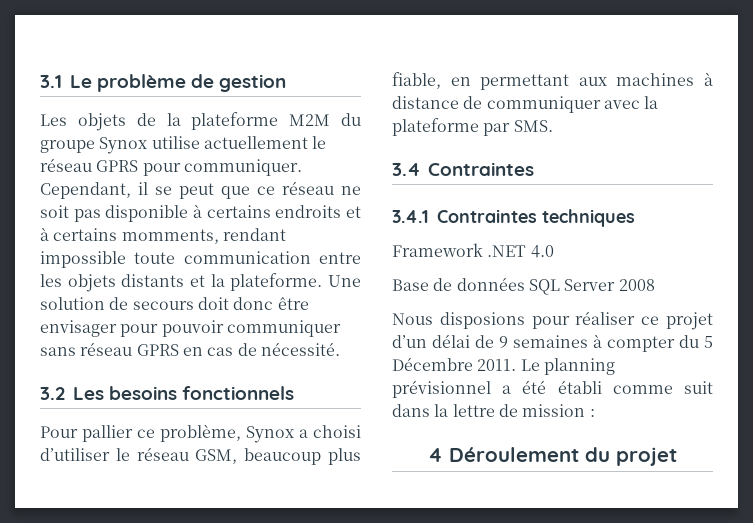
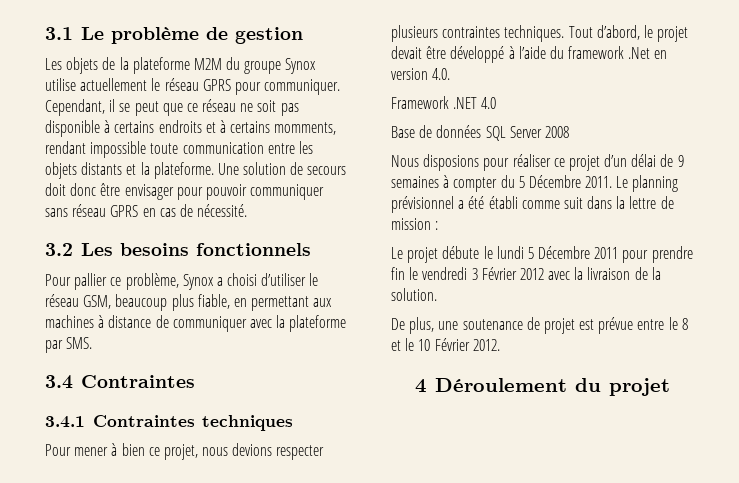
+ Pour mener à bien ce projet, nous devions respecter plusieurs contraintes techniques. Tout d’abord, le projet devait être développé à l’aide du framework .Net en version 4.0.
+ Le projet débute le lundi 5 Décembre 2011 pour prendre fin le vendredi 3 Février 2012 avec la livraison de la solution.
+ De plus, une soutenance de projet est prévue entre le 8 et le 10 Février 2012.

